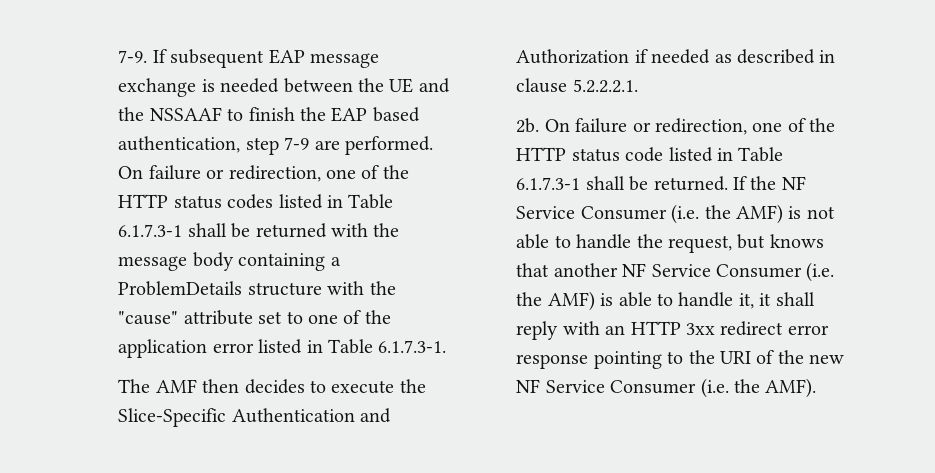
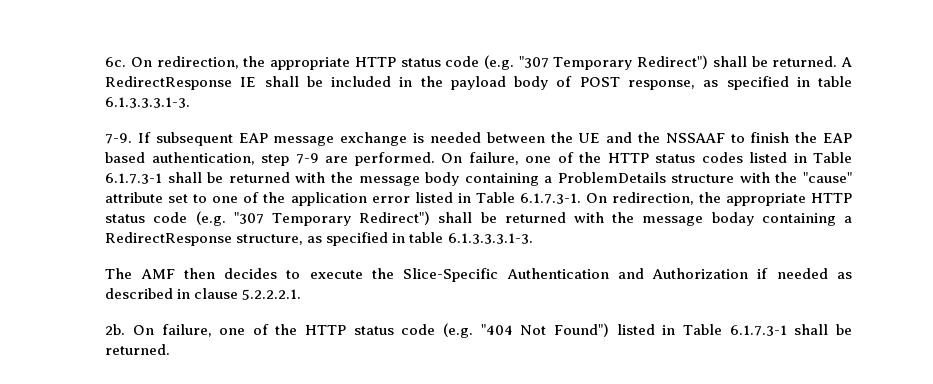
+ 6c. On redirection, the appropriate HTTP status code (e.g. "307 Temporary Redirect") shall be returned. A RedirectResponse IE shall be included in the payload body of POST response, as specified in table 6.1.3.3.3.1-3.
- On failure or redirection, one of the HTTP status codes listed in Table 6.1.7.3-1 shall be returned with the message body containing a ProblemDetails structure with the "cause" attribute set to one of the application error listed in Table 6.1.7.3-1.
+ On failure, one of the HTTP status codes listed in Table 6.1.7.3-1 shall be returned with the message body containing a ProblemDetails structure with the "cause" attribute set to one of the application error listed in Table 6.1.7.3-1. On redirection, the appropriate HTTP status code (e.g. "307 Temporary Redirect") shall be returned with the message boday containing a RedirectResponse structure, as specified in table 6.1.3.3.3.1-3.
- On failure or redirection, one of the HTTP status code listed in Table 6.1.7.3-1 shall be returned. If the NF Service Consumer (i.e. the AMF) is not able to handle the request, but knows that another NF Service Consumer (i.e. the AMF) is able to handle it, it shall reply with an HTTP 3xx redirect error response pointing to the URI of the new NF Service Consumer (i.e. the AMF).
+ On failure, one of the HTTP status code (e.g. "404 Not Found") listed in Table 6.1.7.3-1 shall be returned.

